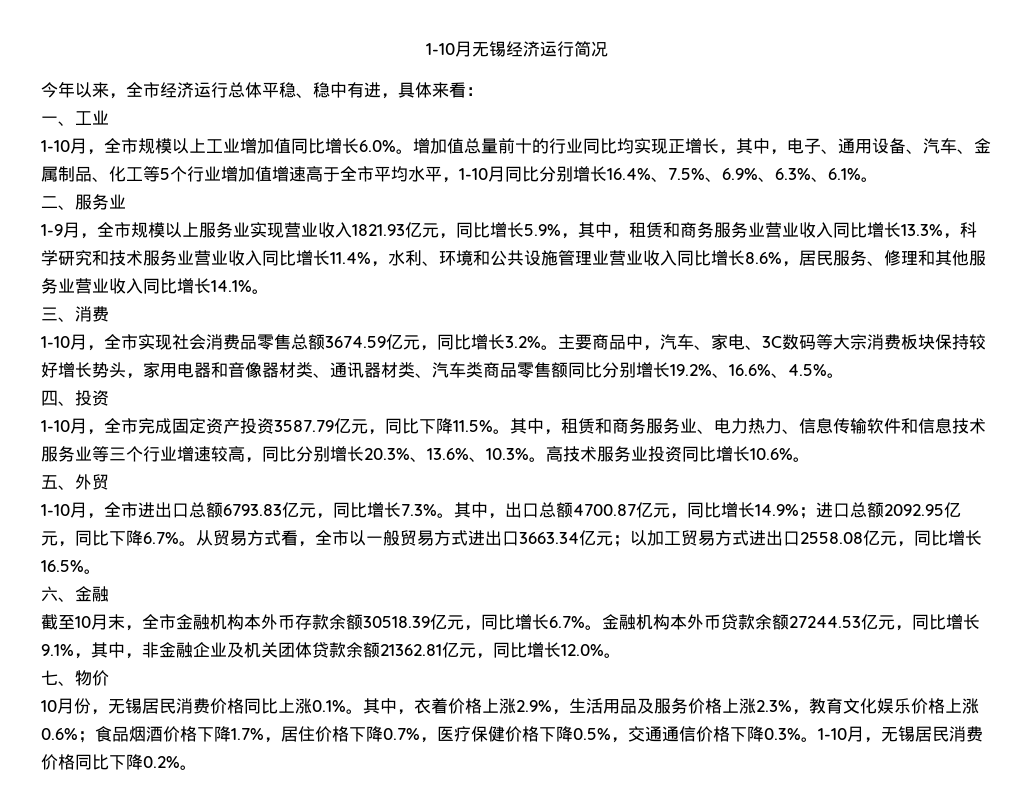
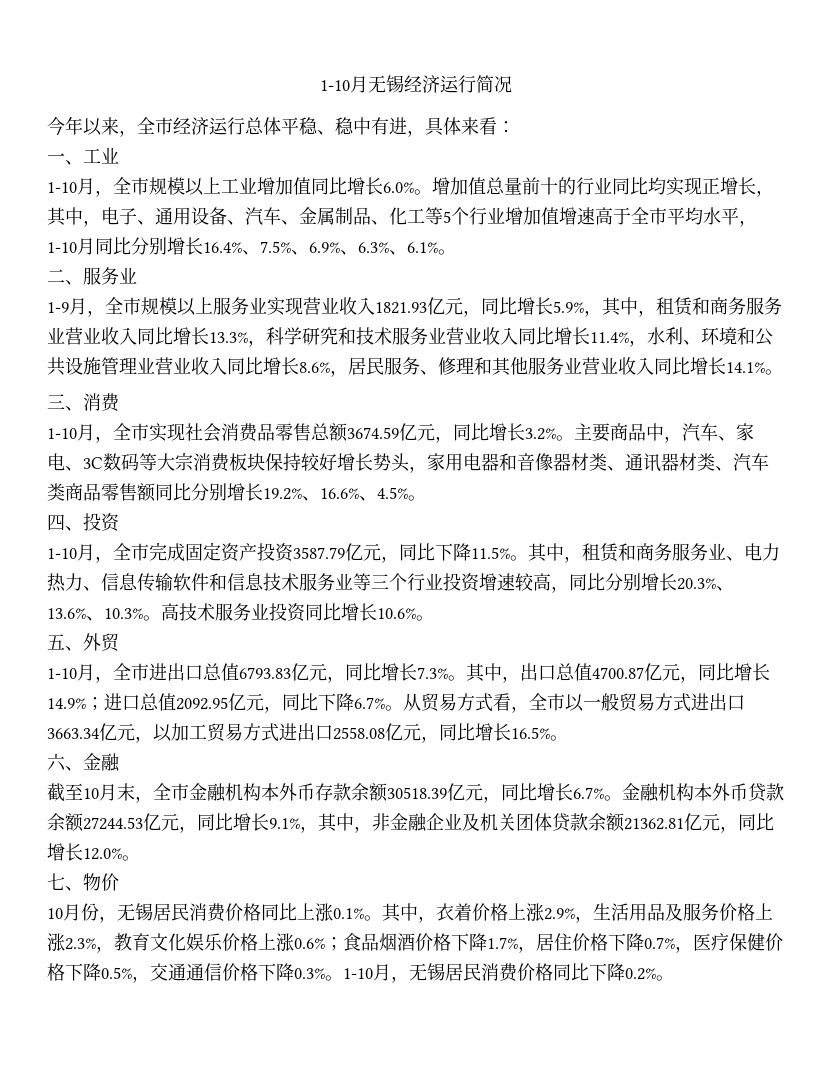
- 其中，租赁和商务服务业、电力热力、信息传输软件和信息技术服务业等三个行业增速较高，同比分别增长20.3%、13.6%、10.3%。
+ 其中，租赁和商务服务业、电力热力、信息传输软件和信息技术服务业等三个行业投资增速较高，同比分别增长20.3%、13.6%、10.3%。
- 1-10月，全市进出口总额6793.83亿元，同比增长7.3%。
+ 1-10月，全市进出口总值6793.83亿元，同比增长7.3%。
- 其中，出口总额4700.87亿元，同比增长14.9%；进口总额2092.95亿元，同比下降6.7%。
+ 其中，出口总值4700.87亿元，同比增长14.9%；进口总值2092.95亿元，同比下降6.7%。
- 从贸易方式看，全市以一般贸易方式进出口3663.34亿元；以加工贸易方式进出口2558.08亿元，同比增长16.5%。
+ 从贸易方式看，全市以一般贸易方式进出口3663.34亿元，以加工贸易方式进出口2558.08亿元，同比增长16.5%。

